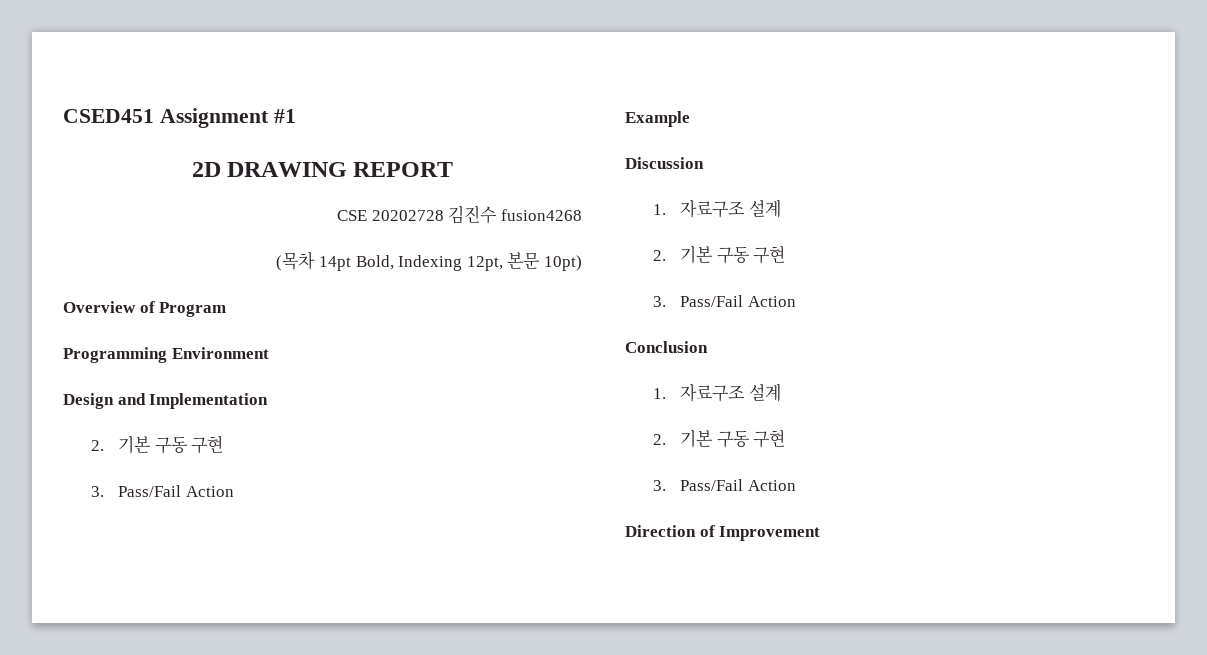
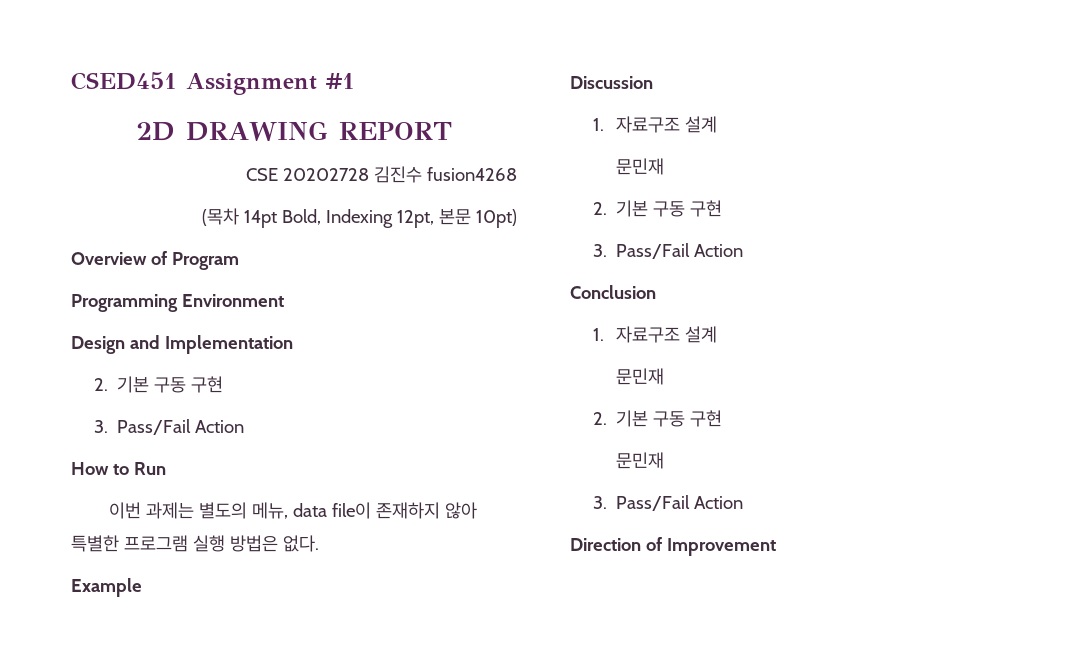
+ How to Run
+ 이번 과제는 별도의 메뉴, data file이 존재하지 않아 특별한 프로그램 실행 방법은 없다.
  Discussion
  1. 자료구조 설계
+ 문민재
  Conclusion
  1. 자료구조 설계
+ 문민재
  2. 기본 구동 구현
+ 문민재

